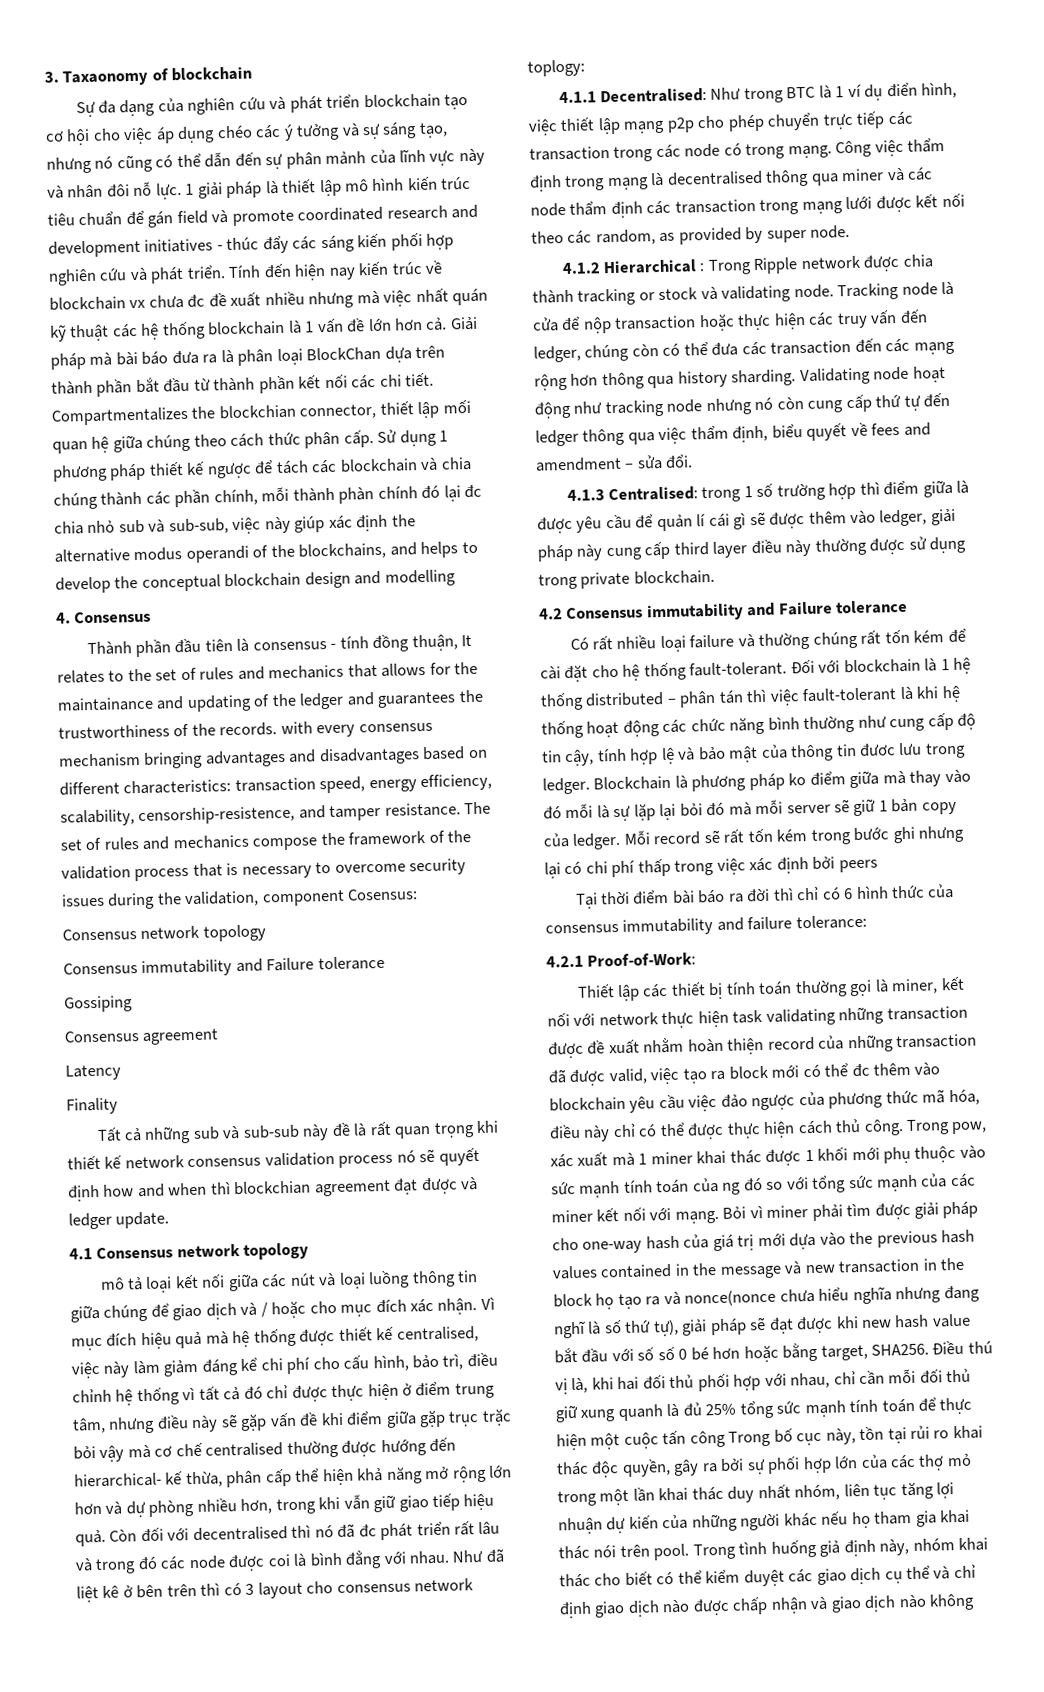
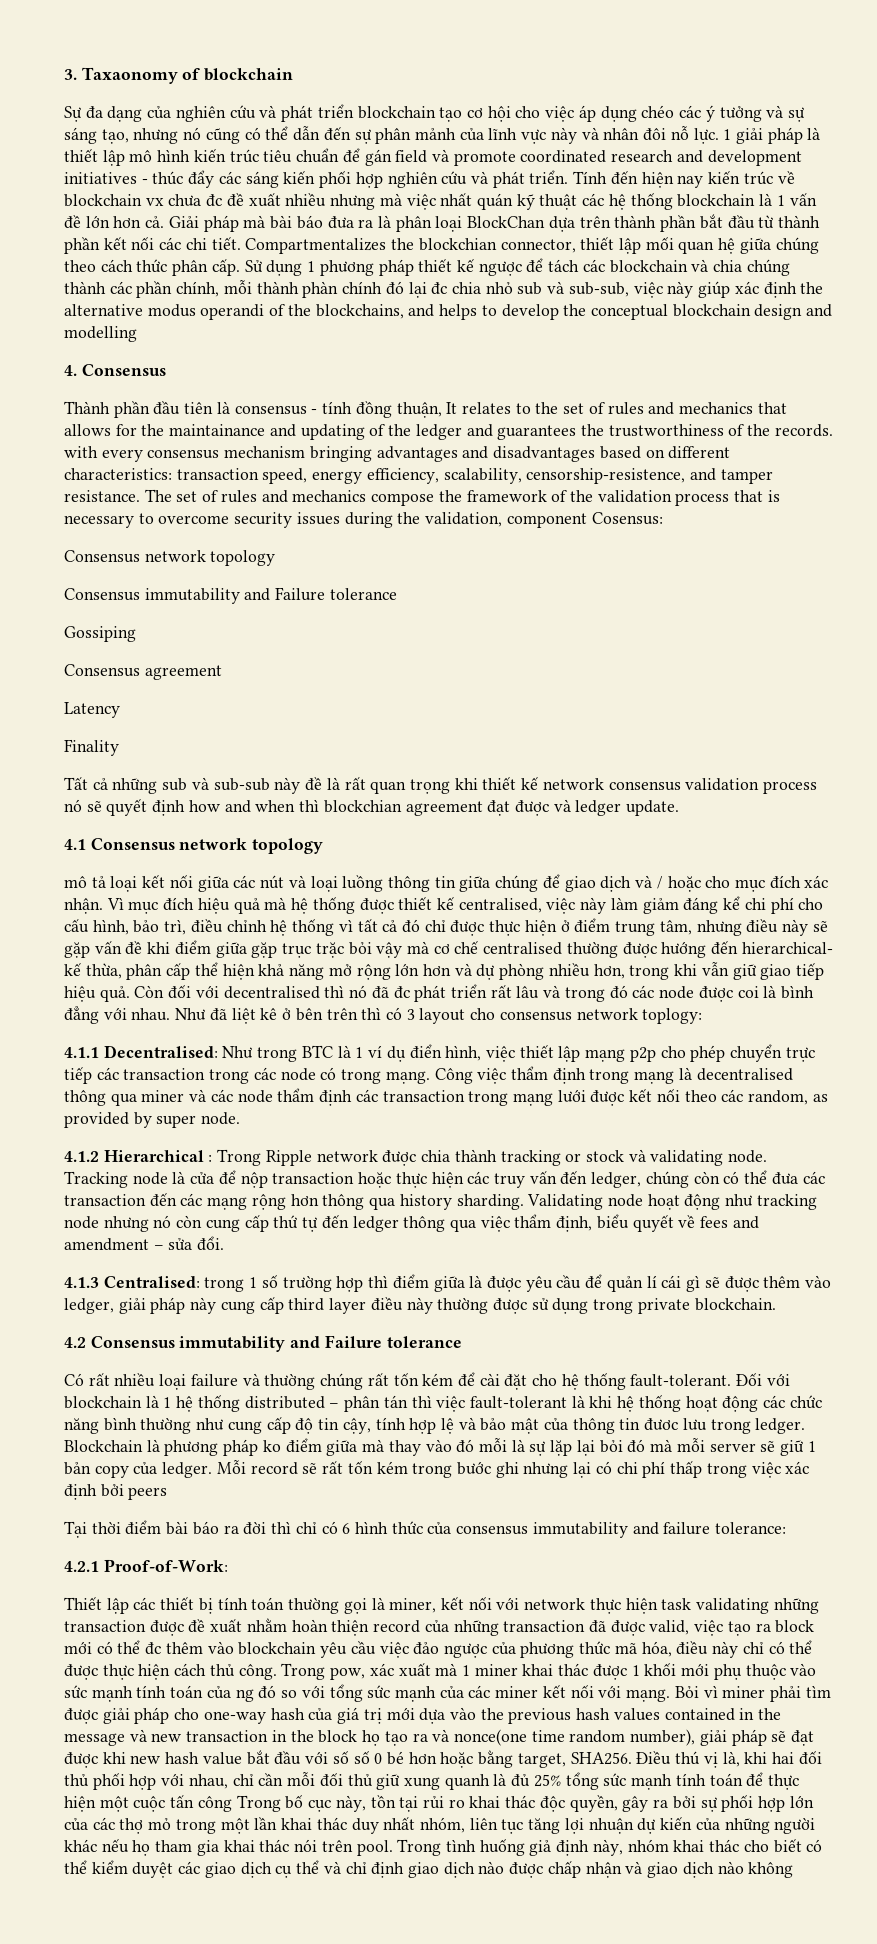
- Bỏi vì miner phải tìm được giải pháp cho one-way hash của giá trị mới dựa vào the previous hash values contained in the message và new transaction in the block họ tạo ra và nonce(nonce chưa hiểu nghĩa nhưng đang nghĩ là số thứ tự), giải pháp sẽ đạt được khi new hash value bắt đầu với số số 0 bé hơn hoặc bằng target, SHA256.
+ Bỏi vì miner phải tìm được giải pháp cho one-way hash của giá trị mới dựa vào the previous hash values contained in the message và new transaction in the block họ tạo ra và nonce(one time random number), giải pháp sẽ đạt được khi new hash value bắt đầu với số số 0 bé hơn hoặc bằng target, SHA256.

